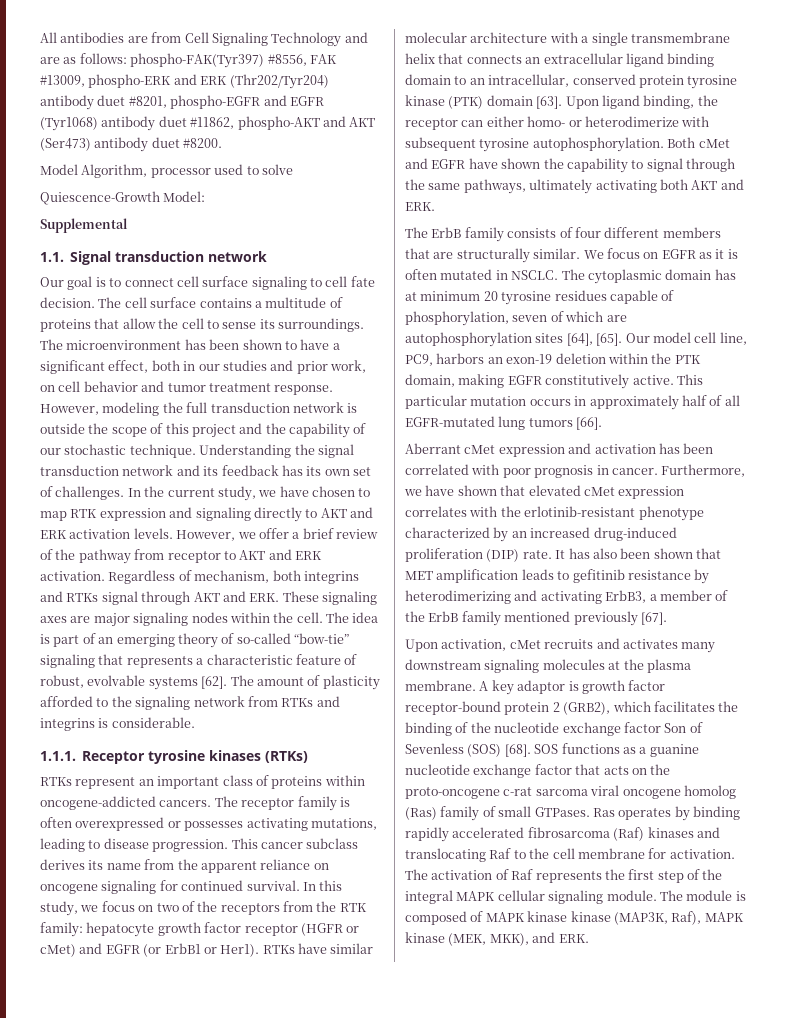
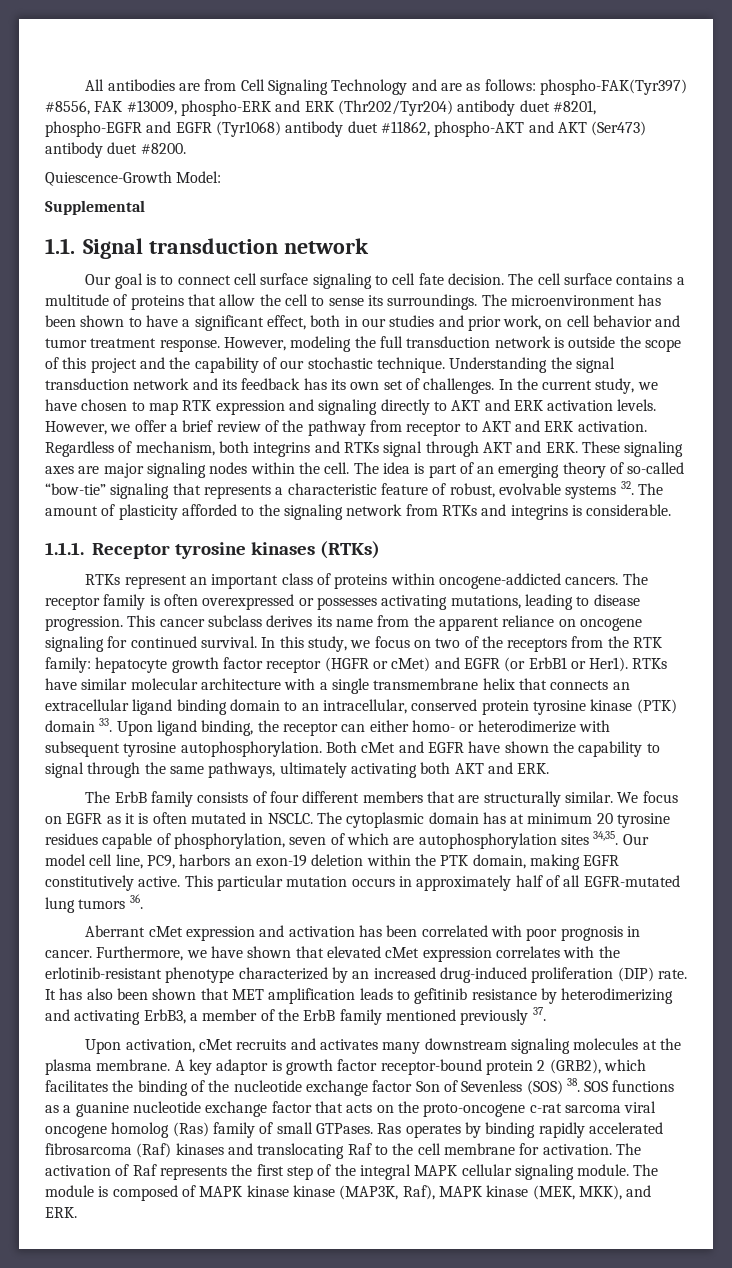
- Model Algorithm, processor used to solve
- The idea is part of an emerging theory of so-called “bow-tie” signaling that represents a characteristic feature of robust, evolvable systems [62]. The amount of plasticity afforded to the signaling network from RTKs and integrins is considerable.
+ The idea is part of an emerging theory of so-called “bow-tie” signaling that represents a characteristic feature of robust, evolvable systems 32. The amount of plasticity afforded to the signaling network from RTKs and integrins is considerable.
- RTKs have similar molecular architecture with a single transmembrane helix that connects an extracellular ligand binding domain to an intracellular, conserved protein tyrosine kinase (PTK) domain [63]. Upon ligand binding, the receptor can either homo- or heterodimerize with subsequent tyrosine autophosphorylation.
+ RTKs have similar molecular architecture with a single transmembrane helix that connects an extracellular ligand binding domain to an intracellular, conserved protein tyrosine kinase (PTK) domain 33. Upon ligand binding, the receptor can either homo- or heterodimerize with subsequent tyrosine autophosphorylation.
- The cytoplasmic domain has at minimum 20 tyrosine residues capable of phosphorylation, seven of which are autophosphorylation sites [64], [65].
+ The cytoplasmic domain has at minimum 20 tyrosine residues capable of phosphorylation, seven of which are autophosphorylation sites 34,35.
- This particular mutation occurs in approximately half of all EGFR-mutated lung tumors [66].
+ This particular mutation occurs in approximately half of all EGFR-mutated lung tumors 36.
- It has also been shown that MET amplification leads to gefitinib resistance by heterodimerizing and activating ErbB3, a member of the ErbB family mentioned previously [67].
+ It has also been shown that MET amplification leads to gefitinib resistance by heterodimerizing and activating ErbB3, a member of the ErbB family mentioned previously 37.
- A key adaptor is growth factor receptor-bound protein 2 (GRB2), which facilitates the binding of the nucleotide exchange factor Son of Sevenless (SOS) [68]. SOS functions as a guanine nucleotide exchange factor that acts on the proto-oncogene c-rat sarcoma viral oncogene homolog (Ras) family of small GTPases.
+ A key adaptor is growth factor receptor-bound protein 2 (GRB2), which facilitates the binding of the nucleotide exchange factor Son of Sevenless (SOS) 38. SOS functions as a guanine nucleotide exchange factor that acts on the proto-oncogene c-rat sarcoma viral oncogene homolog (Ras) family of small GTPases.

